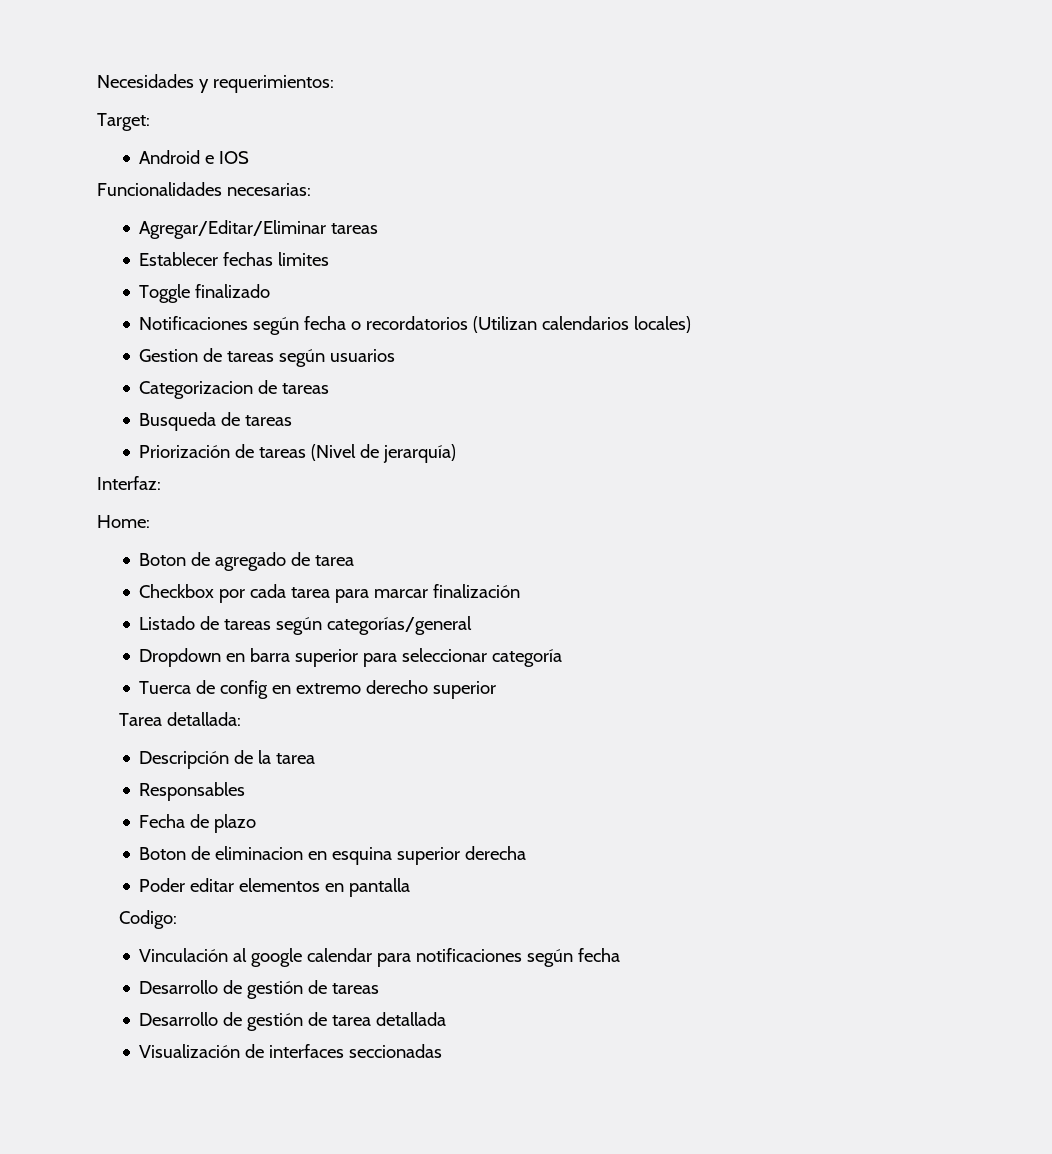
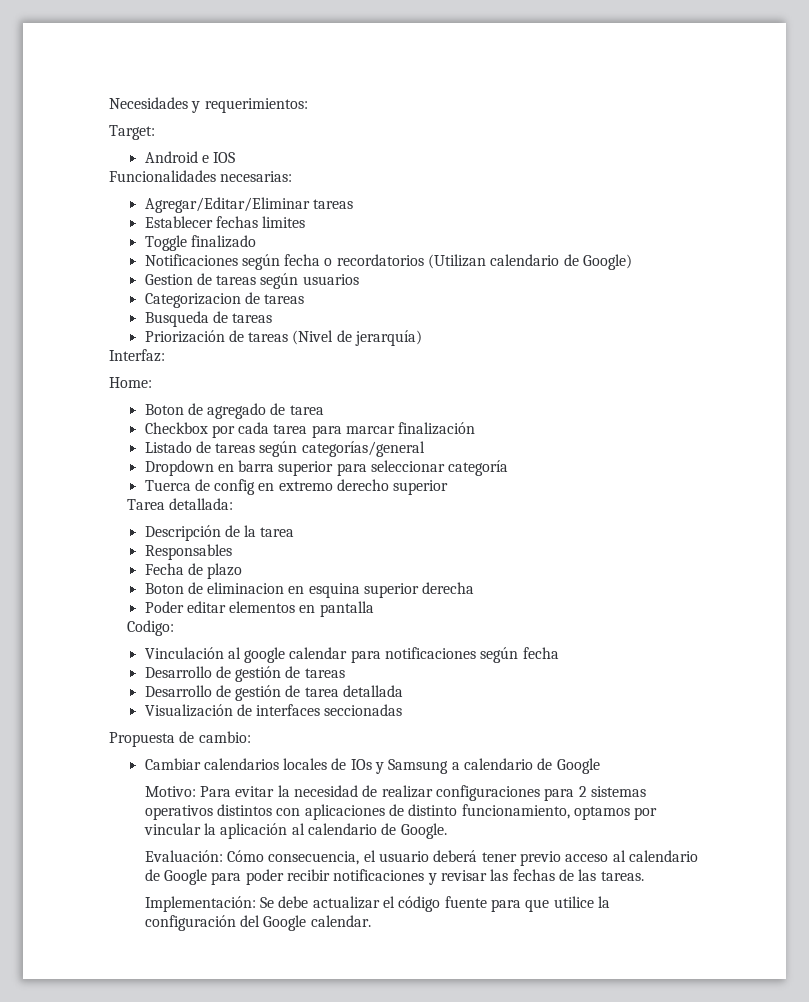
- Notificaciones según fecha o recordatorios (Utilizan calendarios locales)
+ Notificaciones según fecha o recordatorios (Utilizan calendario de Google)
+ Propuesta de cambio:
+ Cambiar calendarios locales de IOs y Samsung a calendario de Google
+ Motivo: Para evitar la necesidad de realizar configuraciones para 2 sistemas operativos distintos con aplicaciones de distinto funcionamiento, optamos por vincular la aplicación al calendario de Google.
+ Evaluación: Cómo consecuencia, el usuario deberá tener previo acceso al calendario de Google para poder recibir notificaciones y revisar las fechas de las tareas.
+ Implementación: Se debe actualizar el código fuente para que utilice la configuración del Google calendar.

